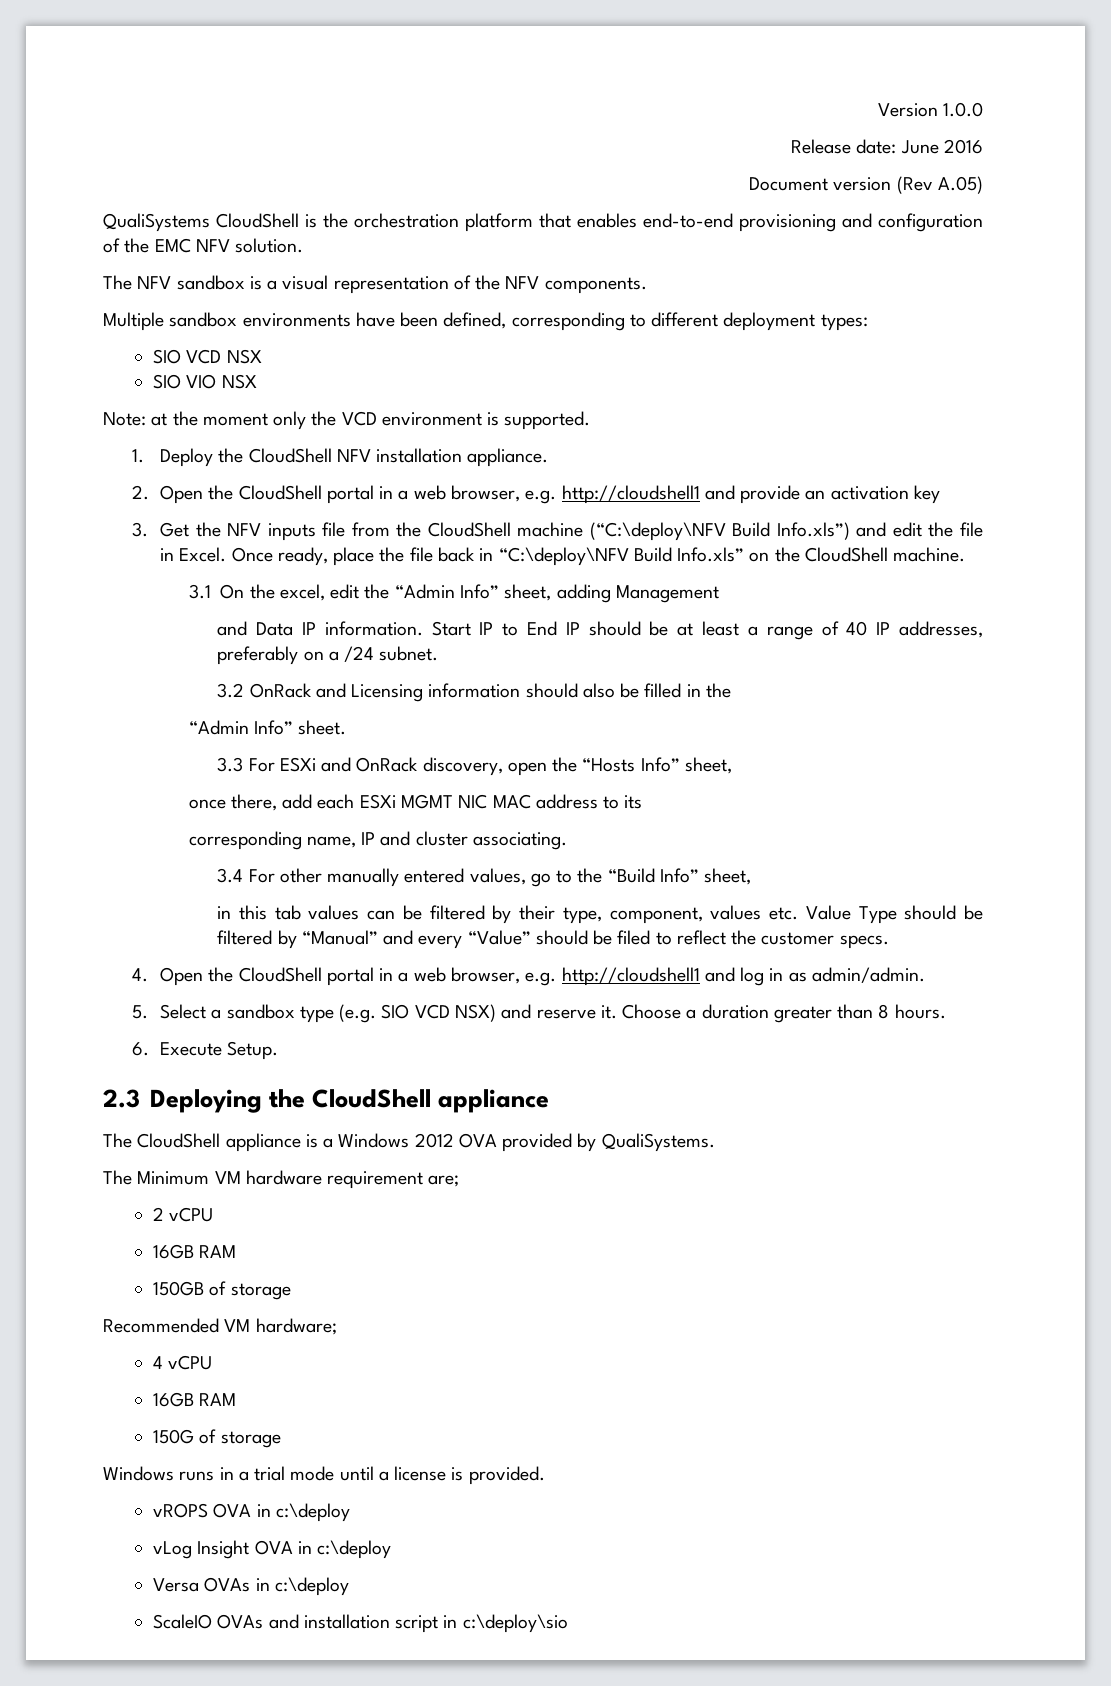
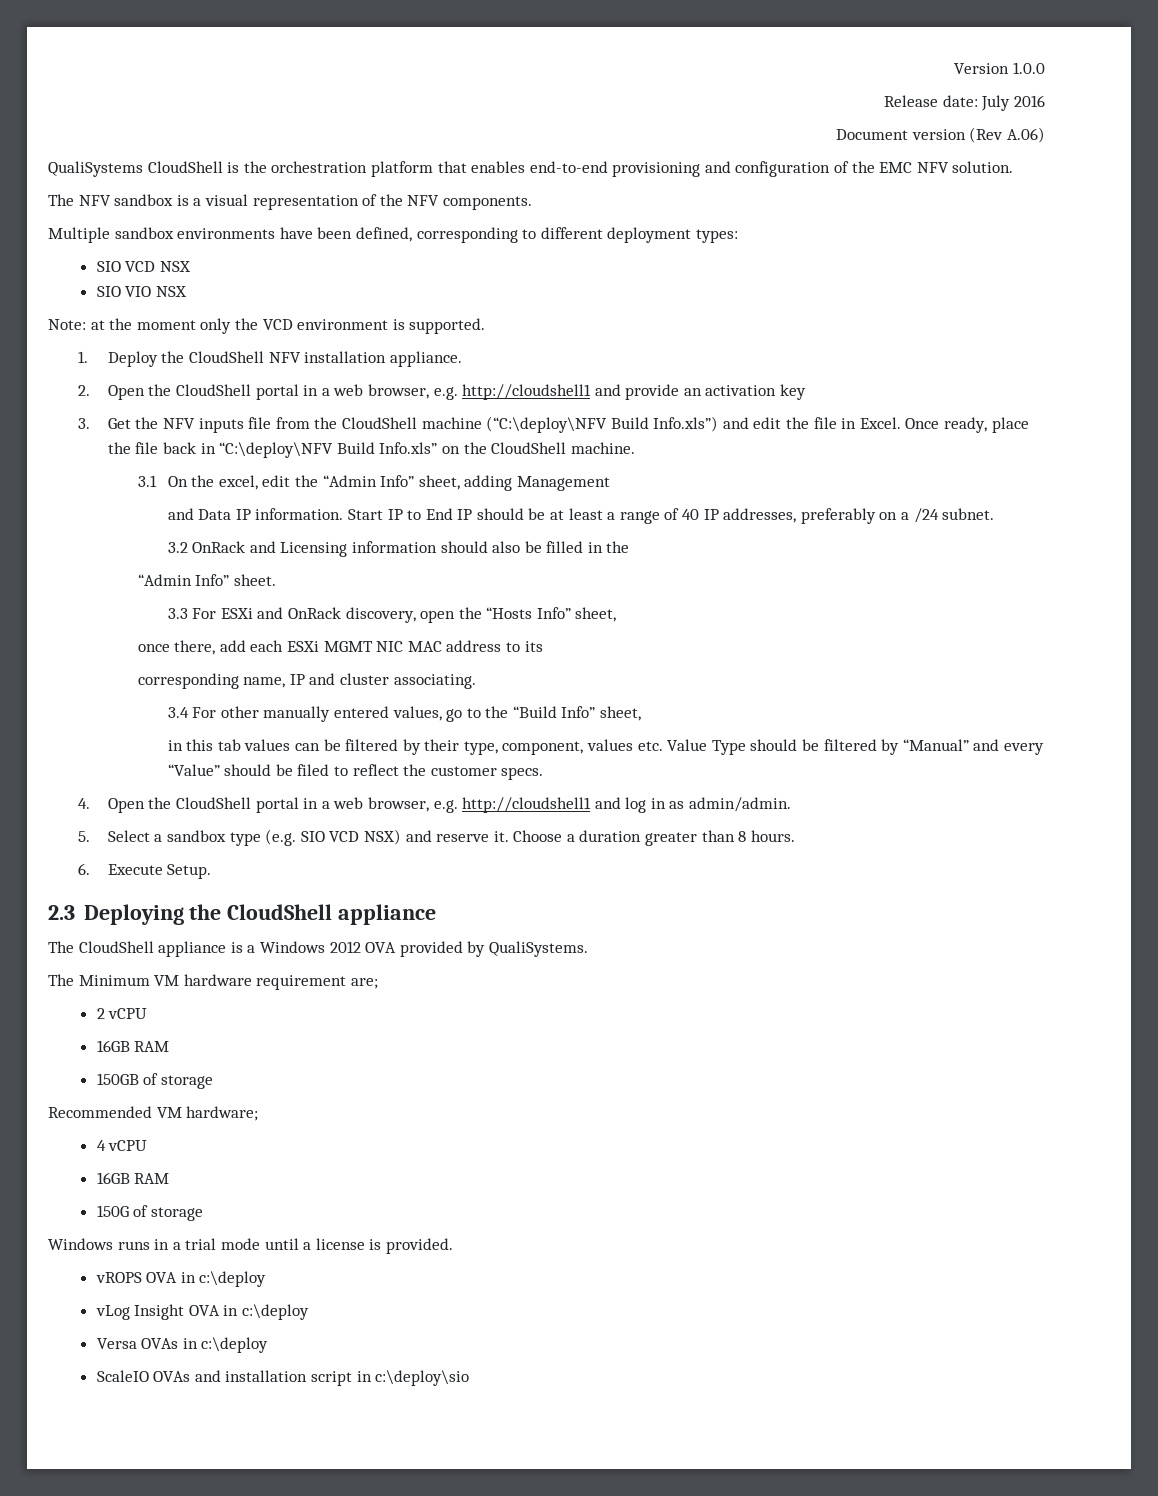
- Release date: June 2016
+ Release date: July 2016
- Document version (Rev A.05)
+ Document version (Rev A.06)

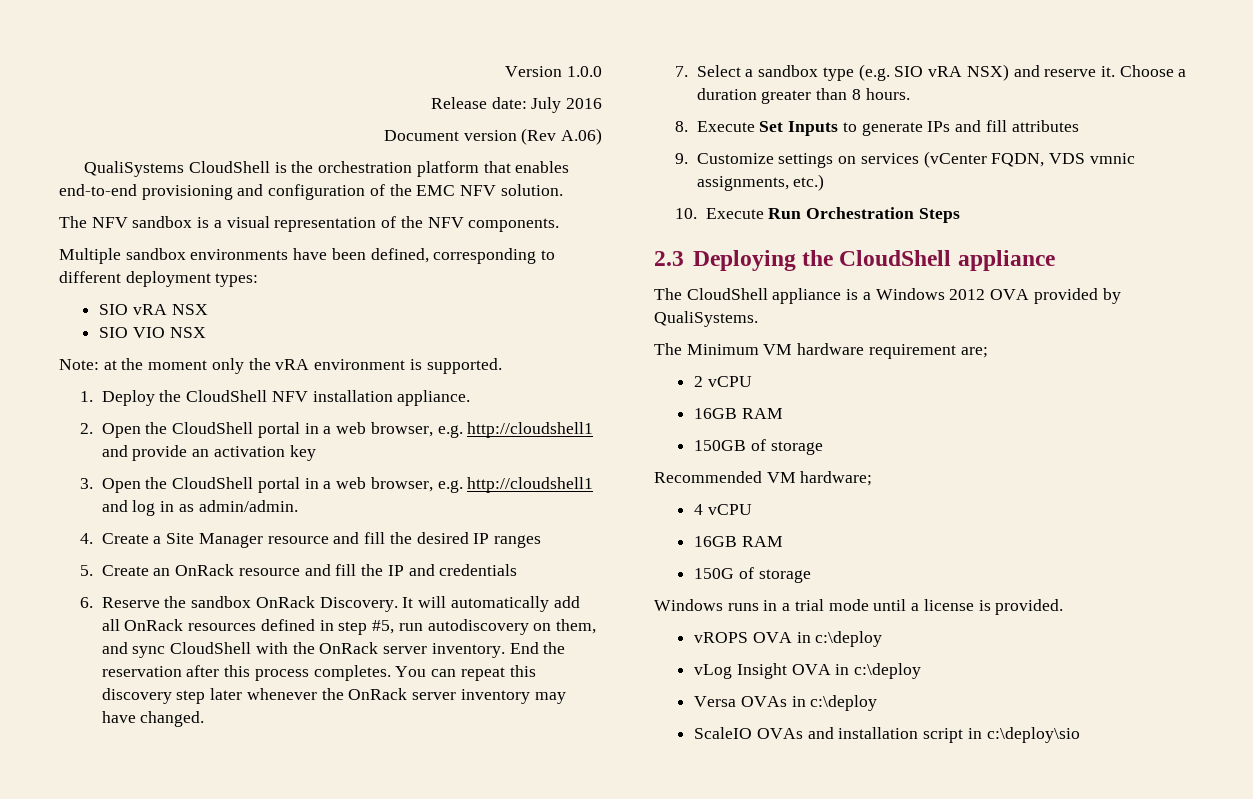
- SIO VCD NSX
+ SIO vRA NSX
- Note: at the moment only the VCD environment is supported.
+ Note: at the moment only the vRA environment is supported.
- 3. Get the NFV inputs file from the CloudShell machine (“C:\deploy\NFV Build Info.xls”) and edit the file in Excel. Once ready, place the file back in “C:\deploy\NFV Build Info.xls” on the CloudShell machine.
- 3.1 On the excel, edit the “Admin Info” sheet, adding Management
- and Data IP information. Start IP to End IP should be at least a range of 40 IP addresses, preferably on a /24 subnet.
- 3.2 OnRack and Licensing information should also be filled in the
- “Admin Info” sheet.
- 3.3 For ESXi and OnRack discovery, open the “Hosts Info” sheet,
- once there, add each ESXi MGMT NIC MAC address to its
- corresponding name, IP and cluster associating.
- 3.4 For other manually entered values, go to the “Build Info” sheet,
- in this tab values can be filtered by their type, component, values etc. Value Type should be filtered by “Manual” and every “Value” should be filed to reflect the customer specs.
- 4. Open the CloudShell portal in a web browser, e.g. http://cloudshell1 and log in as admin/admin.
+ 3. Open the CloudShell portal in a web browser, e.g. http://cloudshell1 and log in as admin/admin.
- 5. Select a sandbox type (e.g. SIO VCD NSX) and reserve it.
+ 4. Create a Site Manager resource and fill the desired IP ranges
+ 5. Create an OnRack resource and fill the IP and credentials
+ 6. Reserve the sandbox OnRack Discovery. It will automatically add all OnRack resources defined in step #5, run autodiscovery on them, and sync CloudShell with the OnRack server inventory. End the reservation after this process completes. You can repeat this discovery step later whenever the OnRack server inventory may have changed.
+ 7. Select a sandbox type (e.g. SIO vRA NSX) and reserve it.
- 6. Execute Setup.
+ 8. Execute Set Inputs to generate IPs and fill attributes
+ 9. Customize settings on services (vCenter FQDN, VDS vmnic assignments, etc.)
+ 10. Execute Run Orchestration Steps

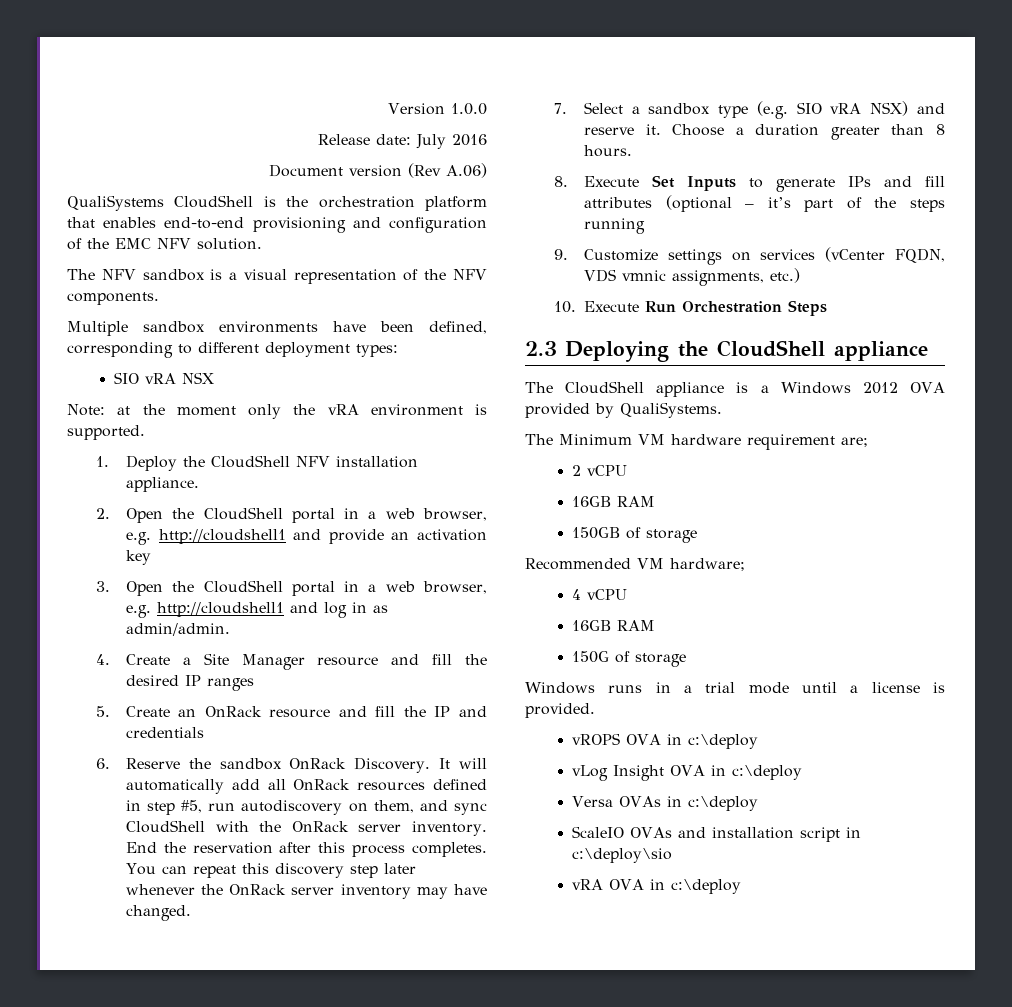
- SIO VIO NSX
- 8. Execute Set Inputs to generate IPs and fill attributes
+ 8. Execute Set Inputs to generate IPs and fill attributes (optional – it’s part of the steps running
+ vRA OVA in c:\deploy

